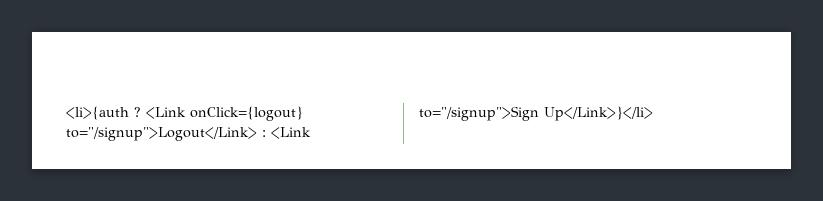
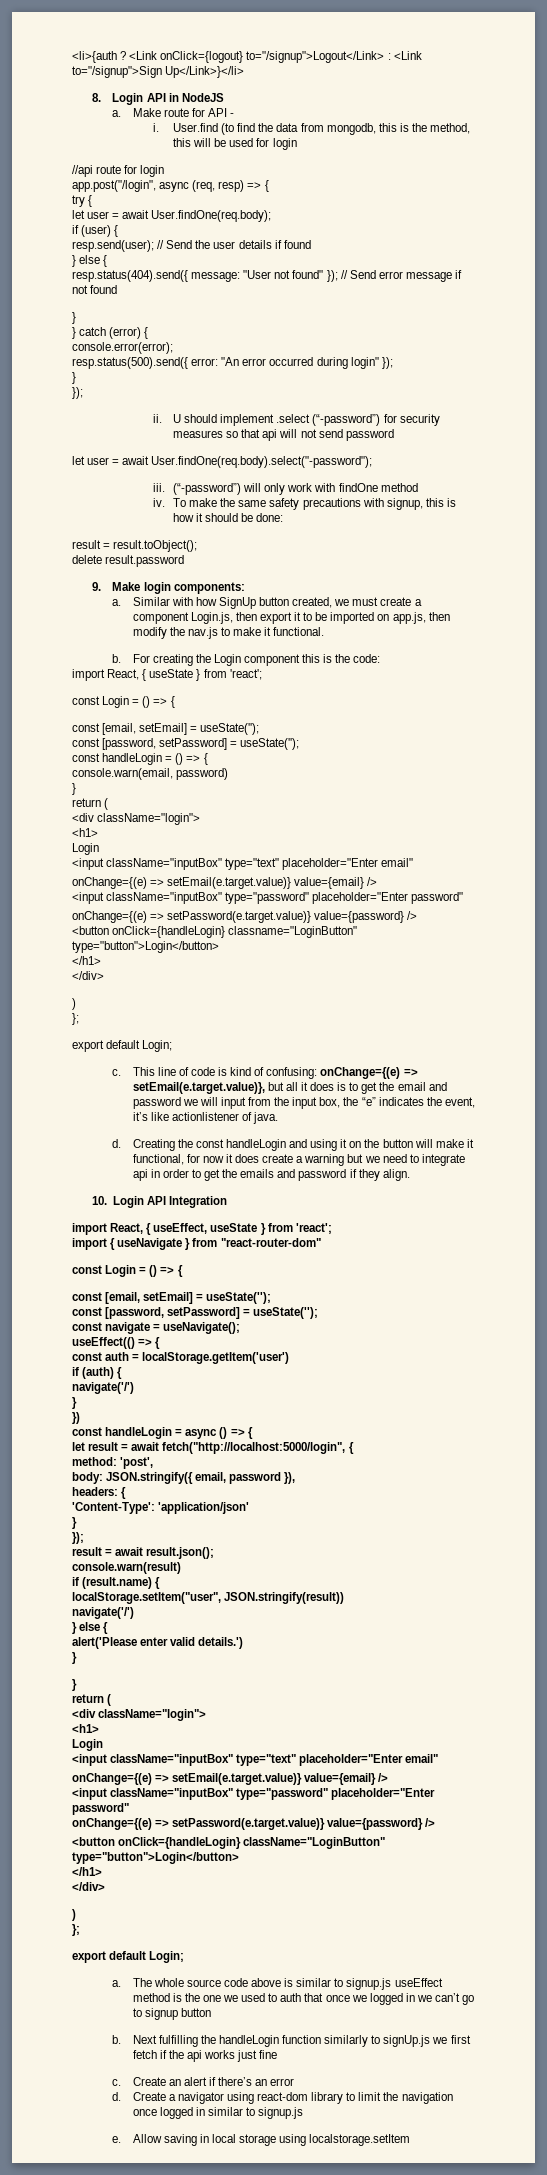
+ 8. Login API in NodeJS
+ a. Make route for API -
+ i. User.find (to find the data from mongodb, this is the method, this will be used for login
+ //api route for login
+ app.post("/login", async (req, resp) => {
+ try {
+ let user = await User.findOne(req.body);
+ if (user) {
+ resp.send(user); // Send the user details if found
+ } else {
+ resp.status(404).send({ message: "User not found" }); // Send error message if not found
+ }
+ } catch (error) {
+ console.error(error);
+ resp.status(500).send({ error: "An error occurred during login" });
+ }
+ });
+ ii. U should implement .select (“-password”) for security measures so that api will not send password
+ let user = await User.findOne(req.body).select("-password");
+ iii. (“-password”) will only work with findOne method
+ iv. To make the same safety precautions with signup, this is how it should be done:
+ result = result.toObject();
+ delete result.password
+ 9. Make login components:
+ a. Similar with how SignUp button created, we must create a component Login.js, then export it to be imported on app.js, then modify the nav.js to make it functional.
+ b. For creating the Login component this is the code:
+ import React, { useState } from 'react';
+ const Login = () => {
+ const [email, setEmail] = useState('');
+ const [password, setPassword] = useState('');
+ const handleLogin = () => {
+ console.warn(email, password)
+ }
+ return (
+ <div className="login">
+ <h1>
+ Login
+ <input className="inputBox" type="text" placeholder="Enter email"
+ onChange={(e) => setEmail(e.target.value)} value={email} />
+ <input className="inputBox" type="password" placeholder="Enter password"
+ onChange={(e) => setPassword(e.target.value)} value={password} />
+ <button onClick={handleLogin} classname="LoginButton" type="button">Login</button>
+ </h1>
+ </div>
+ )
+ };
+ export default Login;
+ c. This line of code is kind of confusing: onChange={(e) => setEmail(e.target.value)}, but all it does is to get the email and password we will input from the input box, the “e” indicates the event, it’s like actionlistener of java.
+ d. Creating the const handleLogin and using it on the button will make it functional, for now it does create a warning but we need to integrate api in order to get the emails and password if they align.
+ 10. Login API Integration
+ import React, { useEffect, useState } from 'react';
+ import { useNavigate } from "react-router-dom"
+ const Login = () => {
+ const [email, setEmail] = useState('');
+ const [password, setPassword] = useState('');
+ const navigate = useNavigate();
+ useEffect(() => {
+ const auth = localStorage.getItem('user')
+ if (auth) {
+ navigate('/')
+ }
+ })
+ const handleLogin = async () => {
+ let result = await fetch("http://localhost:5000/login", {
+ method: 'post',
+ body: JSON.stringify({ email, password }),
+ headers: {
+ 'Content-Type': 'application/json'
+ }
+ });
+ result = await result.json();
+ console.warn(result)
+ if (result.name) {
+ localStorage.setItem("user", JSON.stringify(result))
+ navigate('/')
+ } else {
+ alert('Please enter valid details.')
+ }
+ }
+ return (
+ <div className="login">
+ <h1>
+ Login
+ <input className="inputBox" type="text" placeholder="Enter email"
+ onChange={(e) => setEmail(e.target.value)} value={email} />
+ <input className="inputBox" type="password" placeholder="Enter password"
+ onChange={(e) => setPassword(e.target.value)} value={password} />
+ <button onClick={handleLogin} className="LoginButton" type="button">Login</button>
+ </h1>
+ </div>
+ )
+ };
+ export default Login;
+ a. The whole source code above is similar to signup.js useEffect method is the one we used to auth that once we logged in we can’t go to signup button
+ b. Next fulfilling the handleLogin function similarly to signUp.js we first fetch if the api works just fine
+ c. Create an alert if there’s an error
+ d. Create a navigator using react-dom library to limit the navigation once logged in similar to signup.js
+ e. Allow saving in local storage using localstorage.setItem

